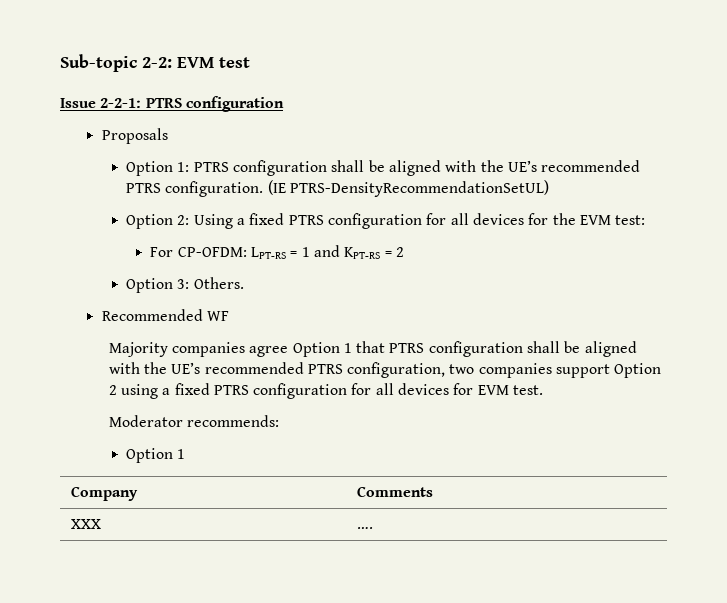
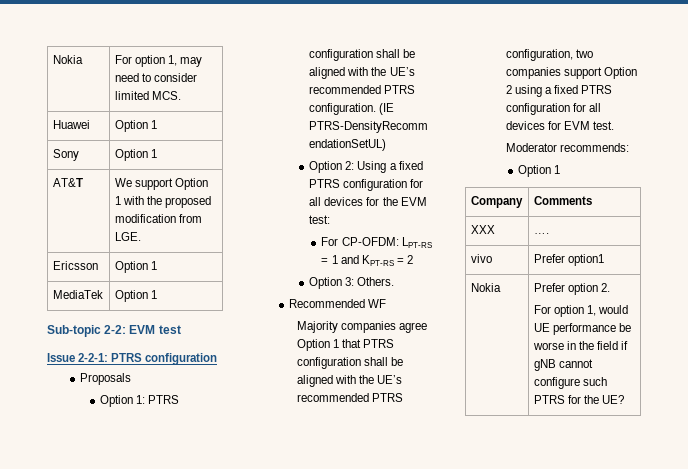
+ Nokia | For option 1, may need to consider limited MCS.
+ Huawei | Option 1
+ Sony | Option 1
+ AT&T | We support Option 1 with the proposed modification from LGE.
+ Ericsson | Option 1
+ MediaTek | Option 1
+ vivo | Prefer option1
+ Nokia | Prefer option 2.
+ For option 1, would UE performance be worse in the field if gNB cannot configure such PTRS for the UE?

